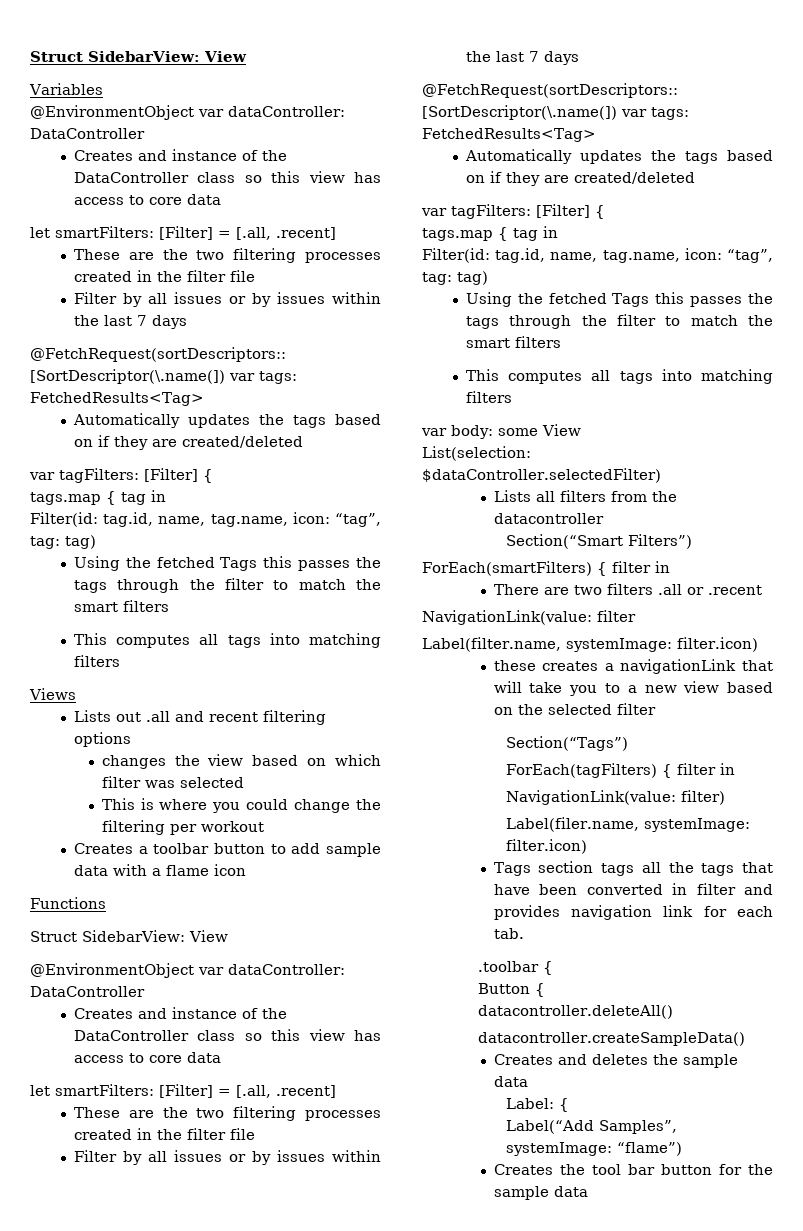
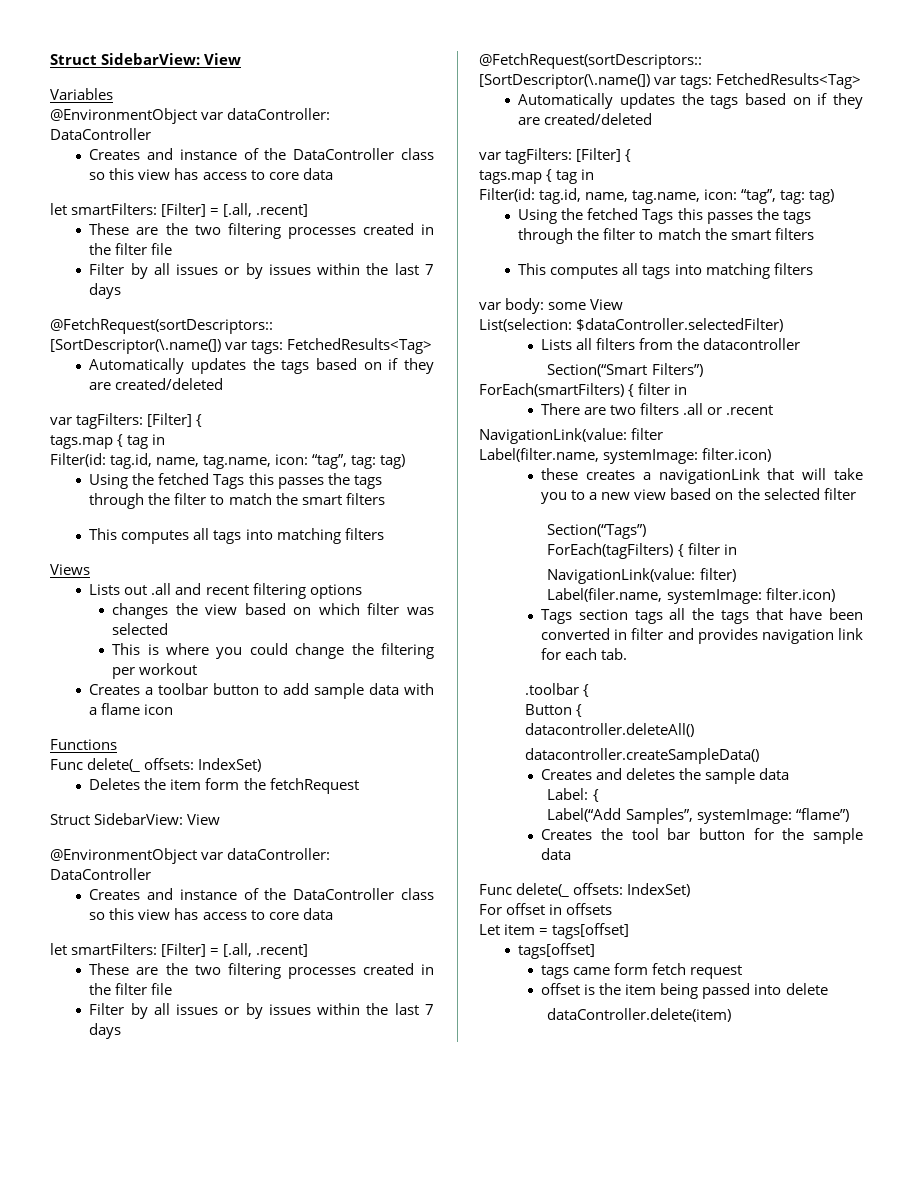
  Functions
+ Func delete(_ offsets: IndexSet)
+ Deletes the item form the fetchRequest
  Creates the tool bar button for the sample data
+ Func delete(_ offsets: IndexSet)
+ For offset in offsets
+ Let item = tags[offset]
+ tags[offset]
+ tags came form fetch request
+ offset is the item being passed into delete
+ dataController.delete(item)

